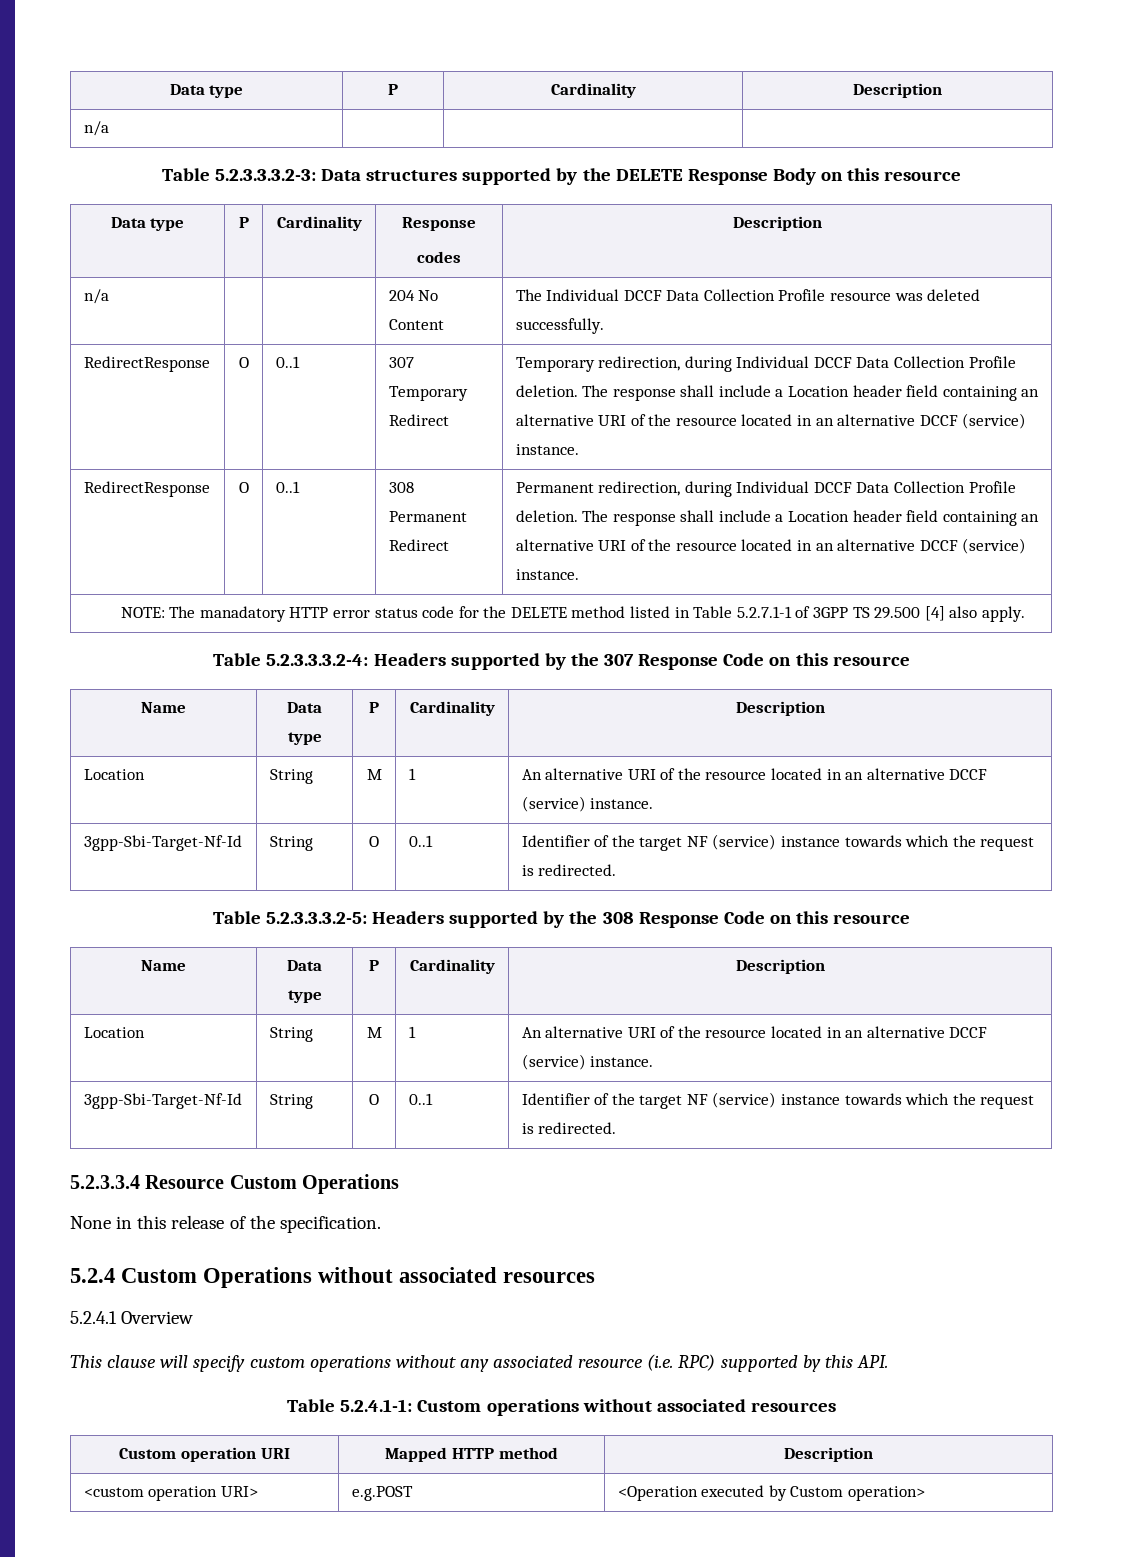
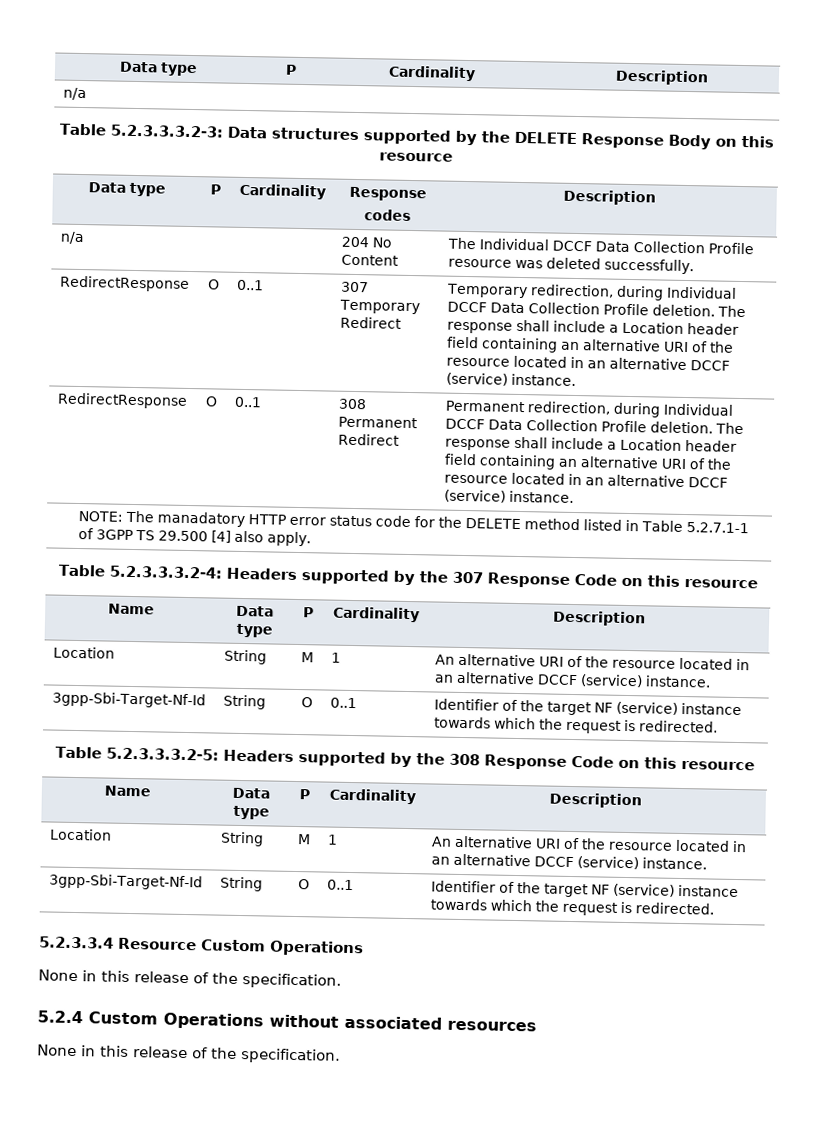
  5.2.4 Custom Operations without associated resources
- 5.2.4.1 Overview
- This clause will specify custom operations without any associated resource (i.e. RPC) supported by this API.
- Table 5.2.4.1-1: Custom operations without associated resources
- Custom operation URI | Mapped HTTP method | Description
- <custom operation URI> | e.g.POST | <Operation executed by Custom operation>
+ None in this release of the specification.

